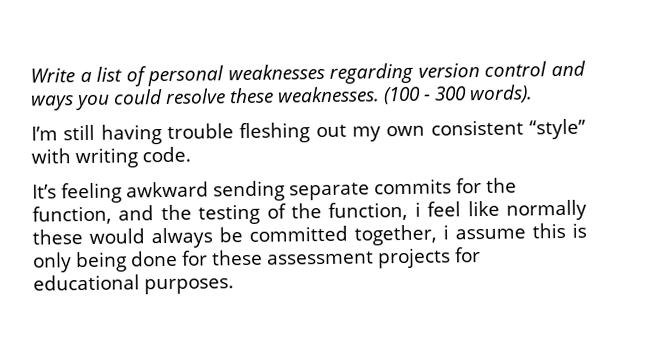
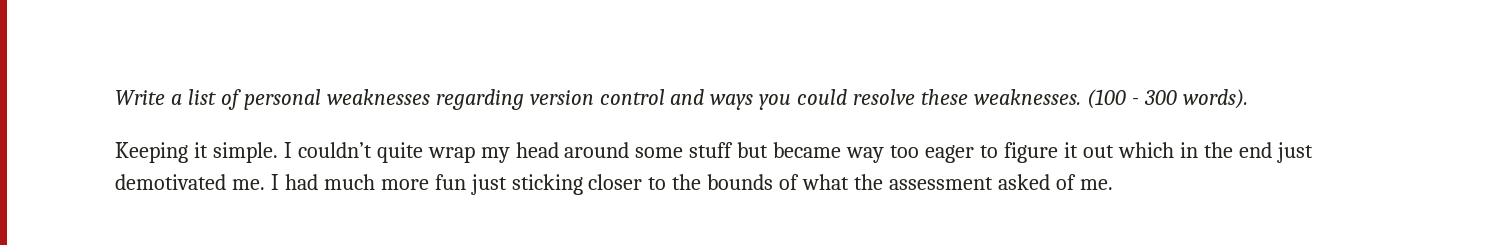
- I’m still having trouble fleshing out my own consistent “style” with writing code.
- It’s feeling awkward sending separate commits for the function, and the testing of the function, i feel like normally these would always be committed together, i assume this is only being done for these assessment projects for educational purposes.
+ Keeping it simple. I couldn’t quite wrap my head around some stuff but became way too eager to figure it out which in the end just demotivated me. I had much more fun just sticking closer to the bounds of what the assessment asked of me.

